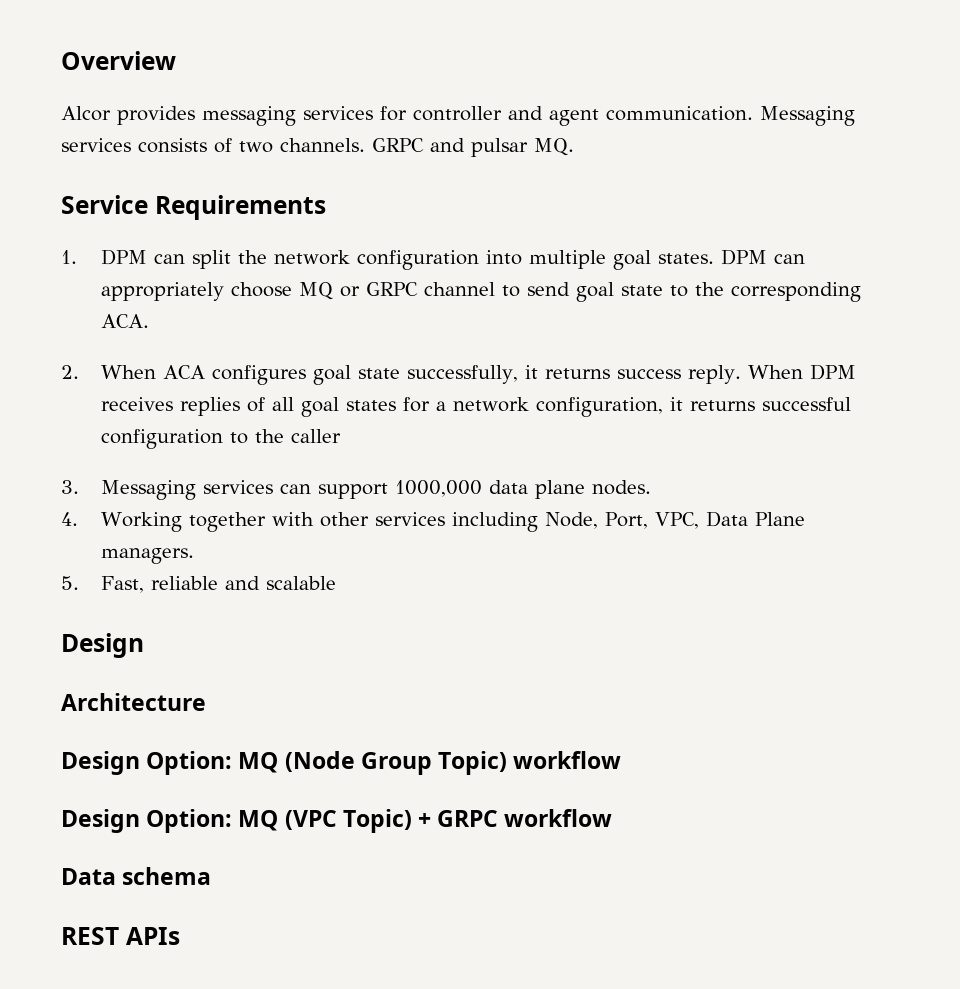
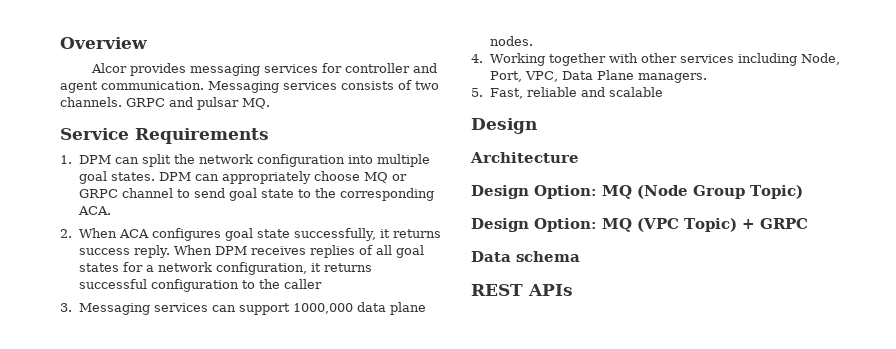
- Design Option: MQ (Node Group Topic) workflow
+ Design Option: MQ (Node Group Topic)
- Design Option: MQ (VPC Topic) + GRPC workflow
+ Design Option: MQ (VPC Topic) + GRPC

